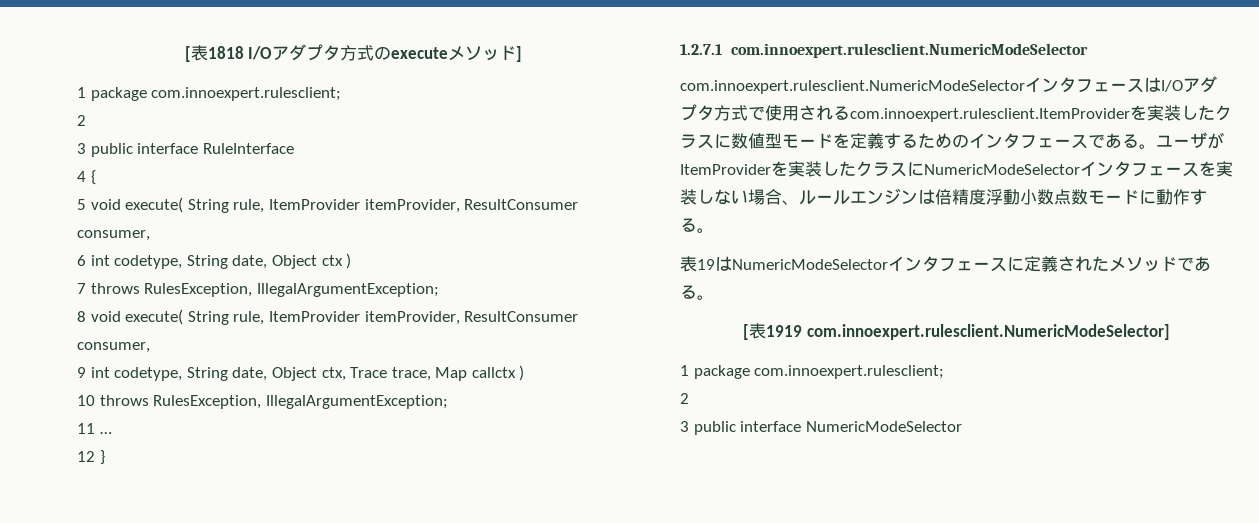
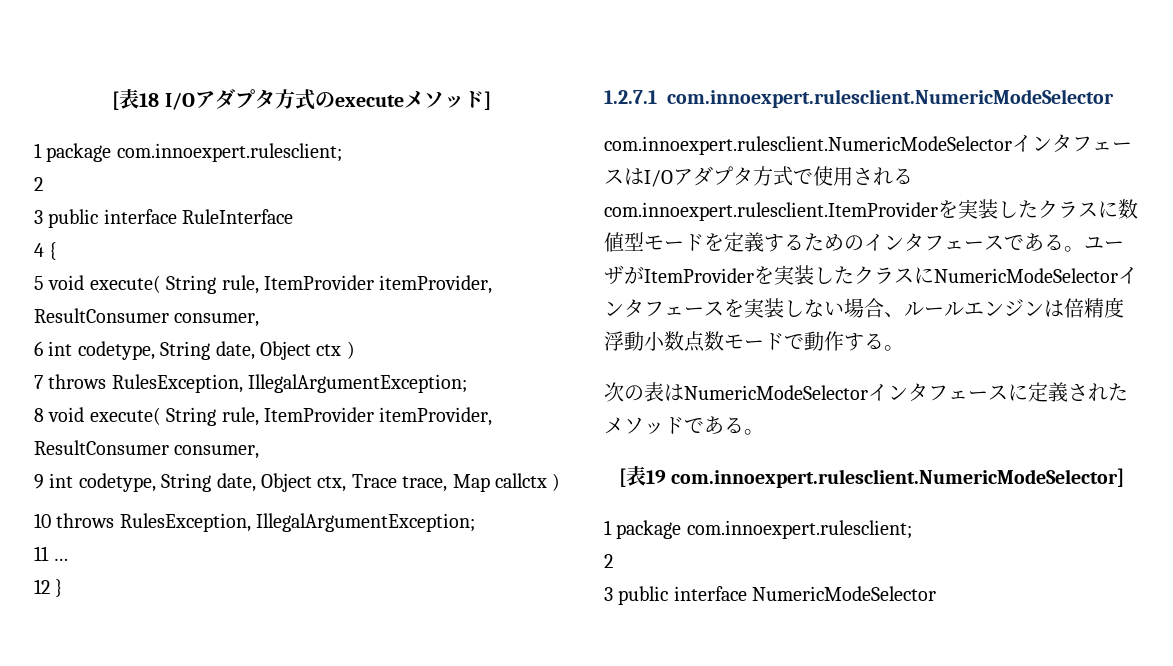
- [表1818 I/Oアダプタ方式のexecuteメソッド]
+ [表18 I/Oアダプタ方式のexecuteメソッド]
- ユーザがItemProviderを実装したクラスにNumericModeSelectorインタフェースを実装しない場合、ルールエンジンは倍精度浮動小数点数モードに動作する。
+ ユーザがItemProviderを実装したクラスにNumericModeSelectorインタフェースを実装しない場合、ルールエンジンは倍精度浮動小数点数モードで動作する。
- 表19はNumericModeSelectorインタフェースに定義されたメソッドである。
+ 次の表はNumericModeSelectorインタフェースに定義されたメソッドである。
- [表1919 com.innoexpert.rulesclient.NumericModeSelector]
+ [表19 com.innoexpert.rulesclient.NumericModeSelector]

